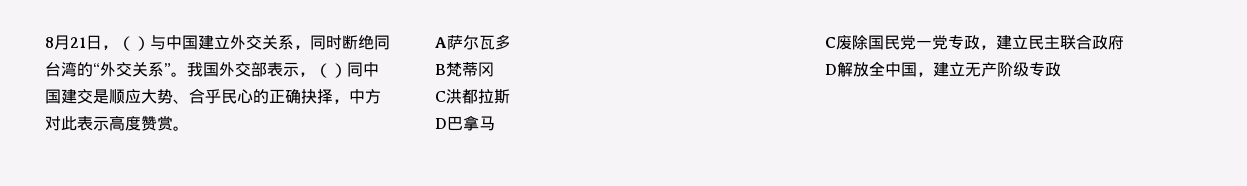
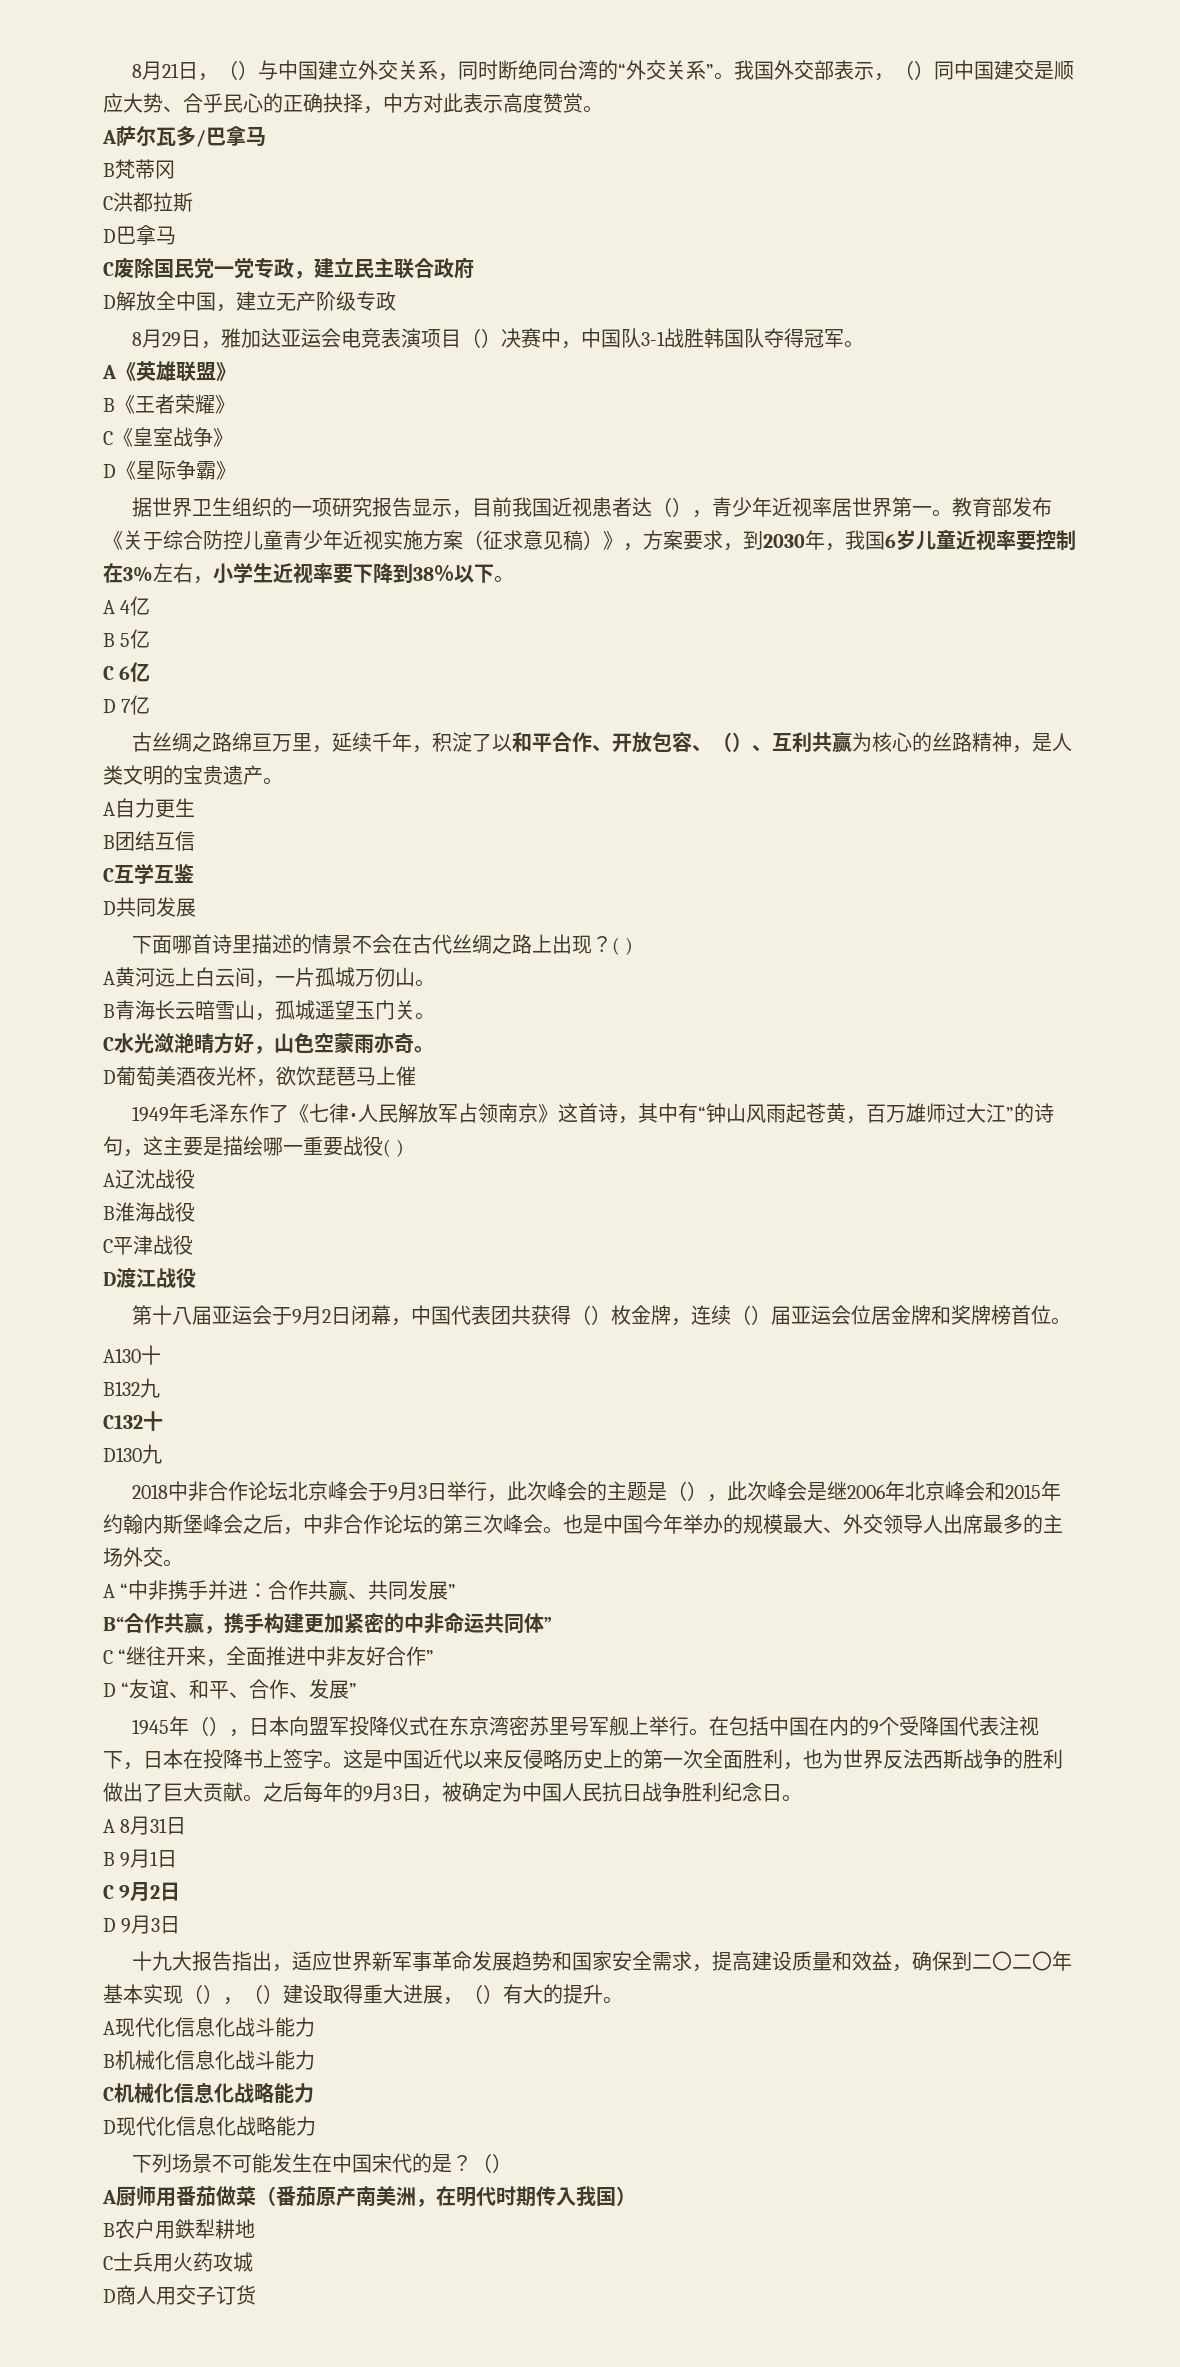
- A萨尔瓦多
+ A萨尔瓦多/巴拿马
+ 8月29日，雅加达亚运会电竞表演项目（）决赛中，中国队3-1战胜韩国队夺得冠军。
+ A《英雄联盟》
+ B《王者荣耀》
+ C《皇室战争》
+ D《星际争霸》
+ 据世界卫生组织的一项研究报告显示，目前我国近视患者达（），青少年近视率居世界第一。教育部发布《关于综合防控儿童青少年近视实施方案（征求意见稿）》，方案要求，到2030年，我国6岁儿童近视率要控制在3%左右，小学生近视率要下降到38％以下。
+ A 4亿
+ B 5亿
+ C 6亿
+ D 7亿
+ 古丝绸之路绵亘万里，延续千年，积淀了以和平合作、开放包容、（）、互利共赢为核心的丝路精神，是人类文明的宝贵遗产。
+ A自力更生
+ B团结互信
+ C互学互鉴
+ D共同发展
+ 下面哪首诗里描述的情景不会在古代丝绸之路上出现？( )
+ A黄河远上白云间，一片孤城万仞山。
+ B青海长云暗雪山，孤城遥望玉门关。
+ C水光潋滟晴方好，山色空蒙雨亦奇。
+ D葡萄美酒夜光杯，欲饮琵琶马上催
+ 1949年毛泽东作了《七律•人民解放军占领南京》这首诗，其中有“钟山风雨起苍黄，百万雄师过大江”的诗句，这主要是描绘哪一重要战役( )
+ A辽沈战役
+ B淮海战役
+ C平津战役
+ D渡江战役
+ 第十八届亚运会于9月2日闭幕，中国代表团共获得（）枚金牌，连续（）届亚运会位居金牌和奖牌榜首位。
+ A130十
+ B132九
+ C132十
+ D130九
+ 2018中非合作论坛北京峰会于9月3日举行，此次峰会的主题是（），此次峰会是继2006年北京峰会和2015年约翰内斯堡峰会之后，中非合作论坛的第三次峰会。也是中国今年举办的规模最大、外交领导人出席最多的主场外交。
+ A “中非携手并进：合作共赢、共同发展”
+ B“合作共赢，携手构建更加紧密的中非命运共同体”
+ C “继往开来，全面推进中非友好合作”
+ D “友谊、和平、合作、发展”
+ 1945年（），日本向盟军投降仪式在东京湾密苏里号军舰上举行。在包括中国在内的9个受降国代表注视下，日本在投降书上签字。这是中国近代以来反侵略历史上的第一次全面胜利，也为世界反法西斯战争的胜利做出了巨大贡献。之后每年的9月3日，被确定为中国人民抗日战争胜利纪念日。
+ A 8月31日
+ B 9月1日
+ C 9月2日
+ D 9月3日
+ 十九大报告指出，适应世界新军事革命发展趋势和国家安全需求，提高建设质量和效益，确保到二〇二〇年基本实现（），（）建设取得重大进展，（）有大的提升。
+ A现代化信息化战斗能力
+ B机械化信息化战斗能力
+ C机械化信息化战略能力
+ D现代化信息化战略能力
+ 下列场景不可能发生在中国宋代的是？（）
+ A厨师用番茄做菜（番茄原产南美洲，在明代时期传入我国）
+ B农户用鉄犁耕地
+ C士兵用火药攻城
+ D商人用交子订货

